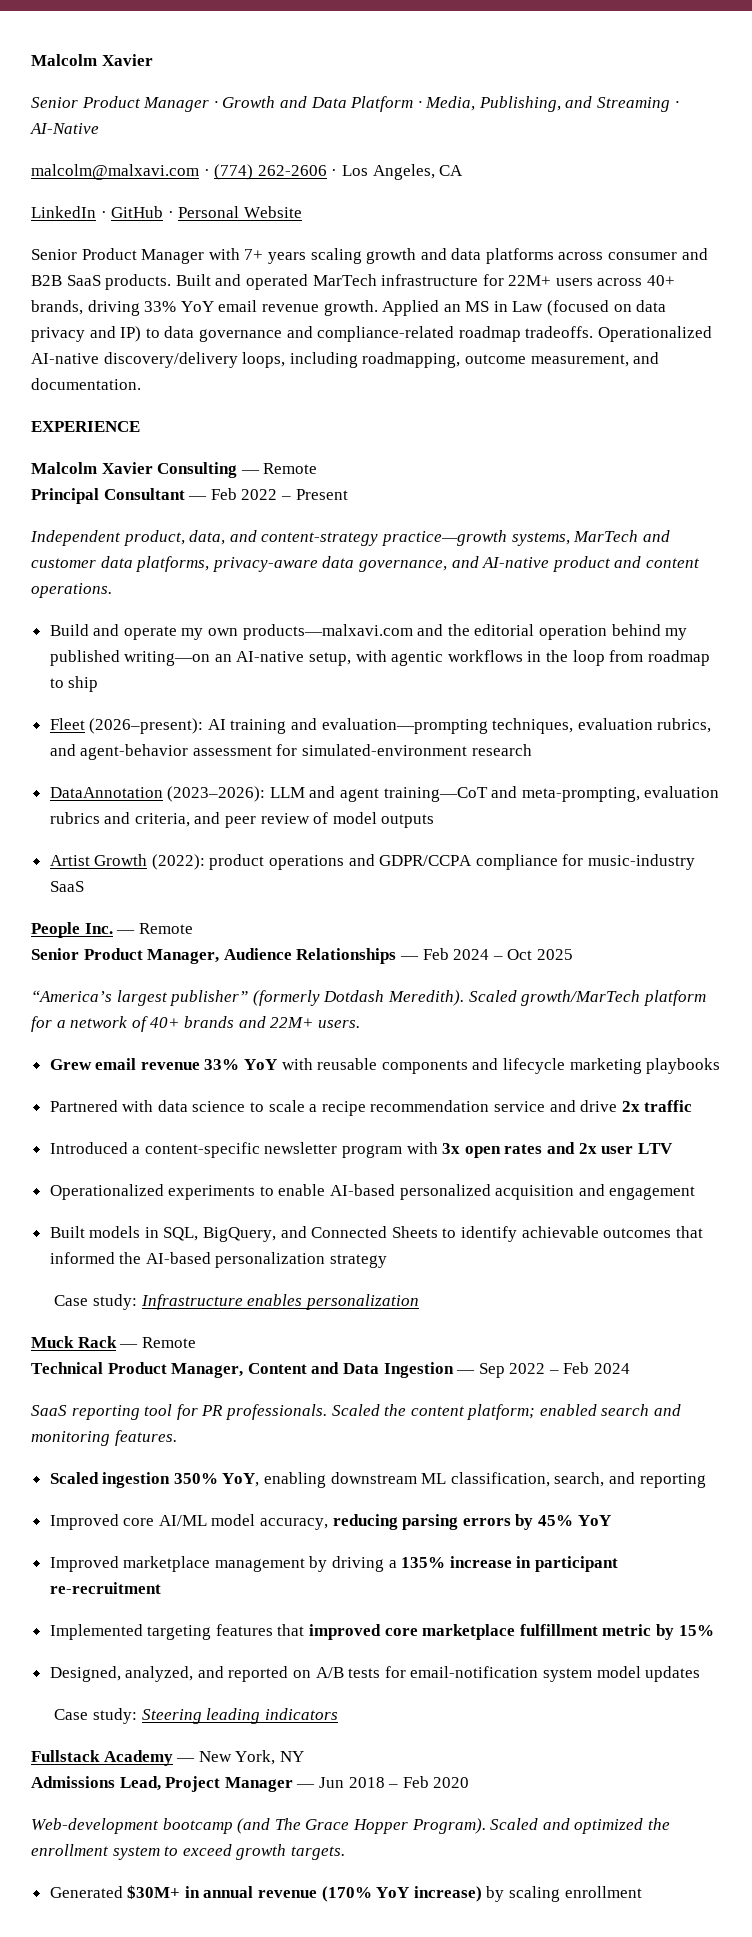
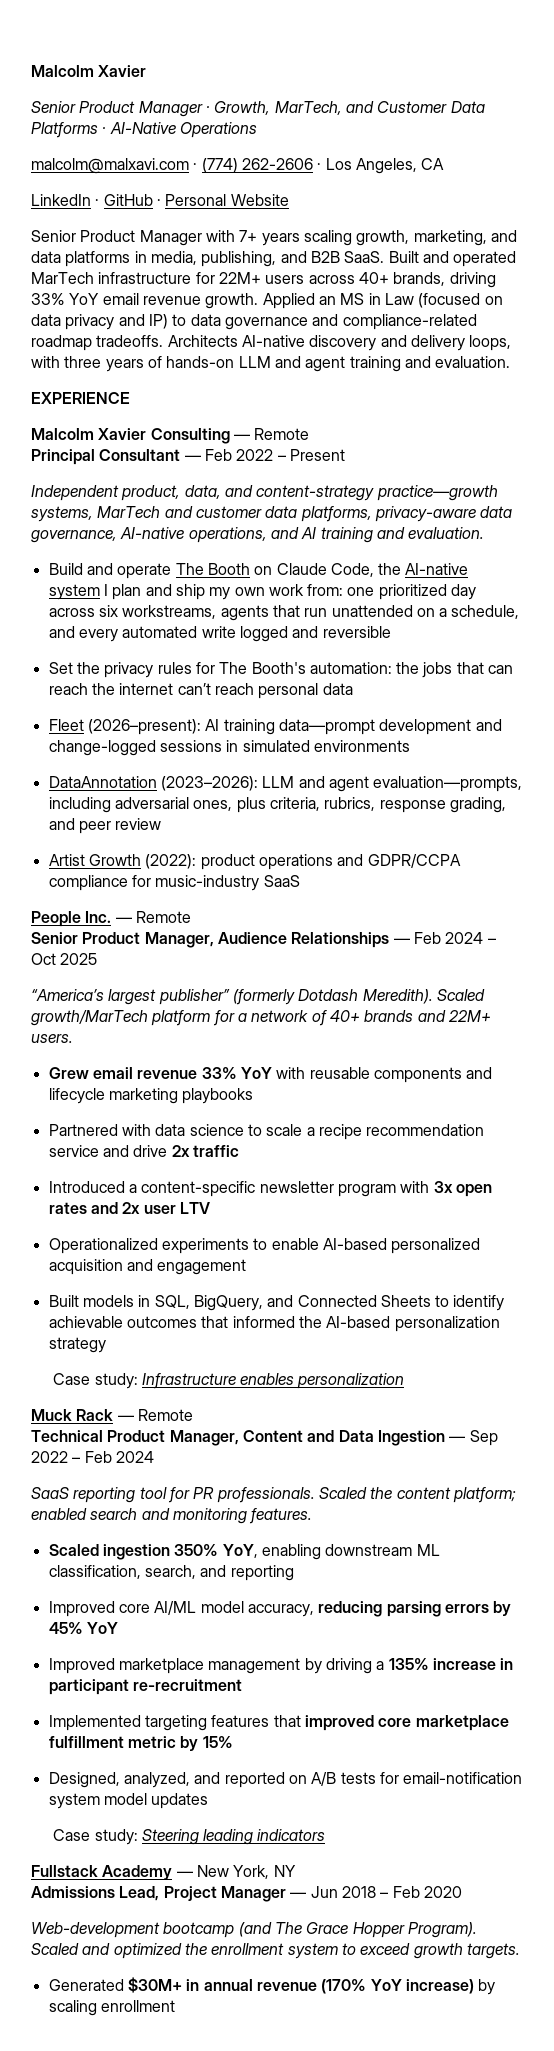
- Senior Product Manager · Growth and Data Platform · Media, Publishing, and Streaming · AI-Native
+ Senior Product Manager · Growth, MarTech, and Customer Data Platforms · AI-Native Operations
- Senior Product Manager with 7+ years scaling growth and data platforms across consumer and B2B SaaS products.
+ Senior Product Manager with 7+ years scaling growth, marketing, and data platforms in media, publishing, and B2B SaaS.
- Operationalized AI-native discovery/delivery loops, including roadmapping, outcome measurement, and documentation.
+ Architects AI-native discovery and delivery loops, with three years of hands-on LLM and agent training and evaluation.
- Independent product, data, and content-strategy practice—growth systems, MarTech and customer data platforms, privacy-aware data governance, and AI-native product and content operations.
- Build and operate my own products—malxavi.com and the editorial operation behind my published writing—on an AI-native setup, with agentic workflows in the loop from roadmap to ship
- Fleet (2026–present): AI training and evaluation—prompting techniques, evaluation rubrics, and agent-behavior assessment for simulated-environment research
+ Independent product, data, and content-strategy practice—growth systems, MarTech and customer data platforms, privacy-aware data governance, AI-native operations, and AI training and evaluation.
+ Build and operate The Booth on Claude Code, the AI-native system I plan and ship my own work from: one prioritized day across six workstreams, agents that run unattended on a schedule, and every automated write logged and reversible
+ Set the privacy rules for The Booth's automation: the jobs that can reach the internet can’t reach personal data
+ Fleet (2026–present): AI training data—prompt development and change-logged sessions in simulated environments
- DataAnnotation (2023–2026): LLM and agent training—CoT and meta-prompting, evaluation rubrics and criteria, and peer review of model outputs
+ DataAnnotation (2023–2026): LLM and agent evaluation—prompts, including adversarial ones, plus criteria, rubrics, response grading, and peer review

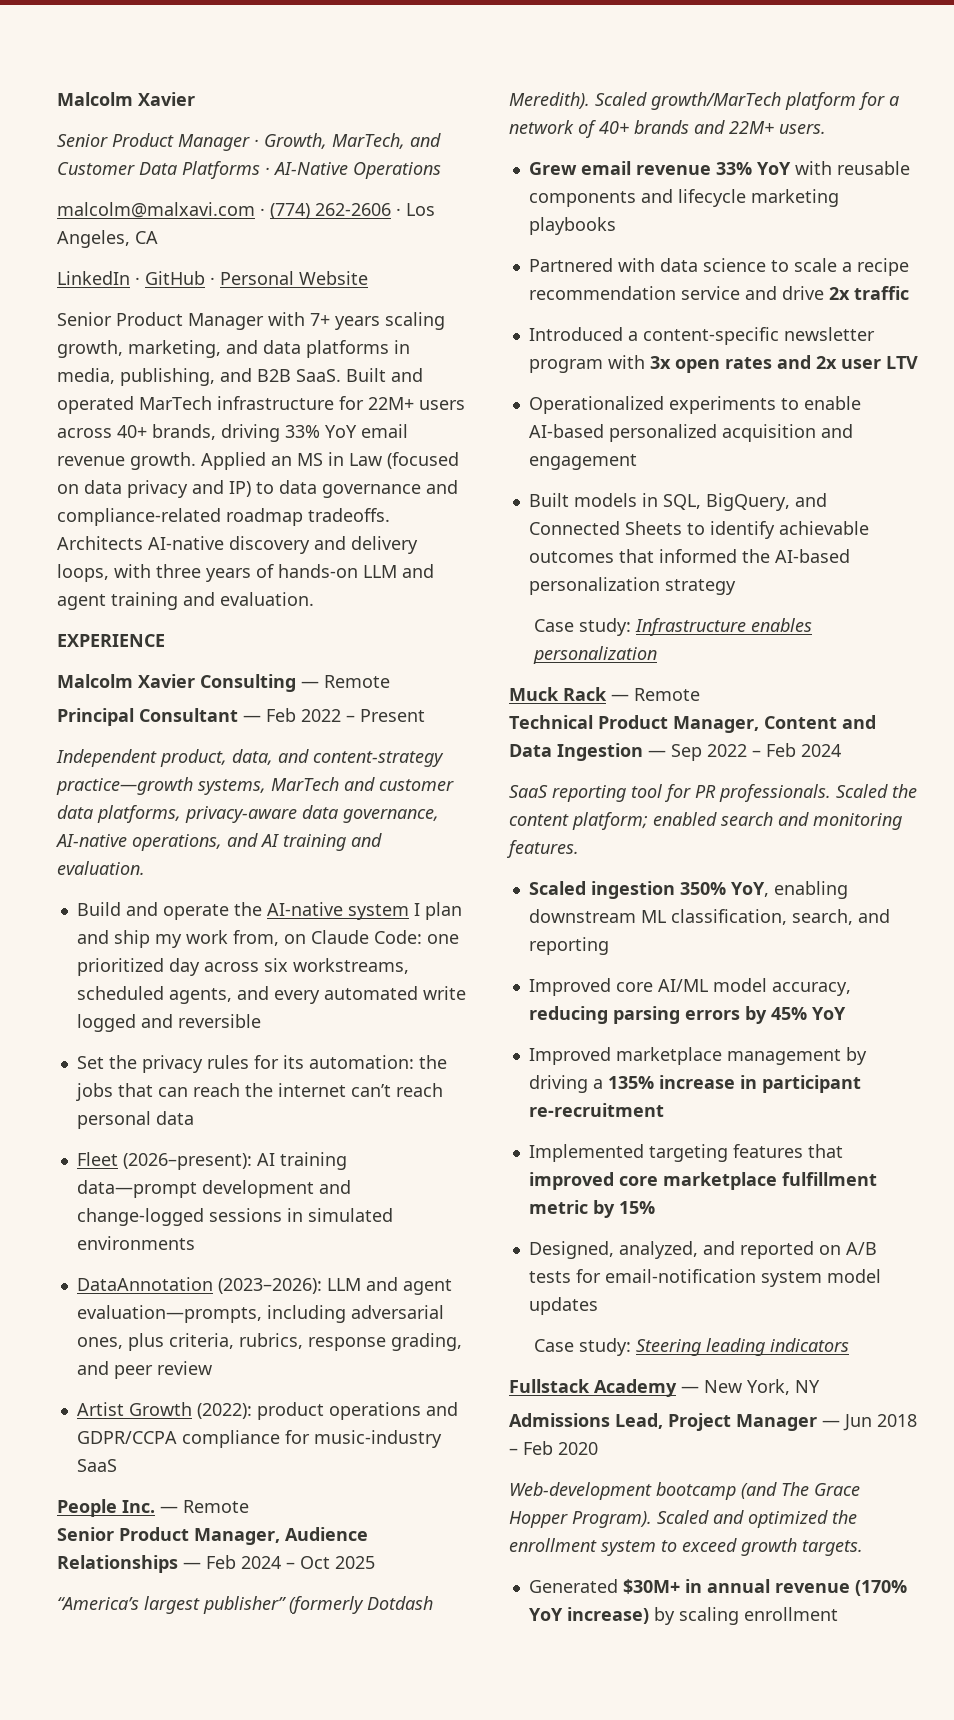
- Build and operate The Booth on Claude Code, the AI-native system I plan and ship my own work from: one prioritized day across six workstreams, agents that run unattended on a schedule, and every automated write logged and reversible
+ Build and operate the AI-native system I plan and ship my work from, on Claude Code: one prioritized day across six workstreams, scheduled agents, and every automated write logged and reversible
- Set the privacy rules for The Booth's automation: the jobs that can reach the internet can’t reach personal data
+ Set the privacy rules for its automation: the jobs that can reach the internet can’t reach personal data

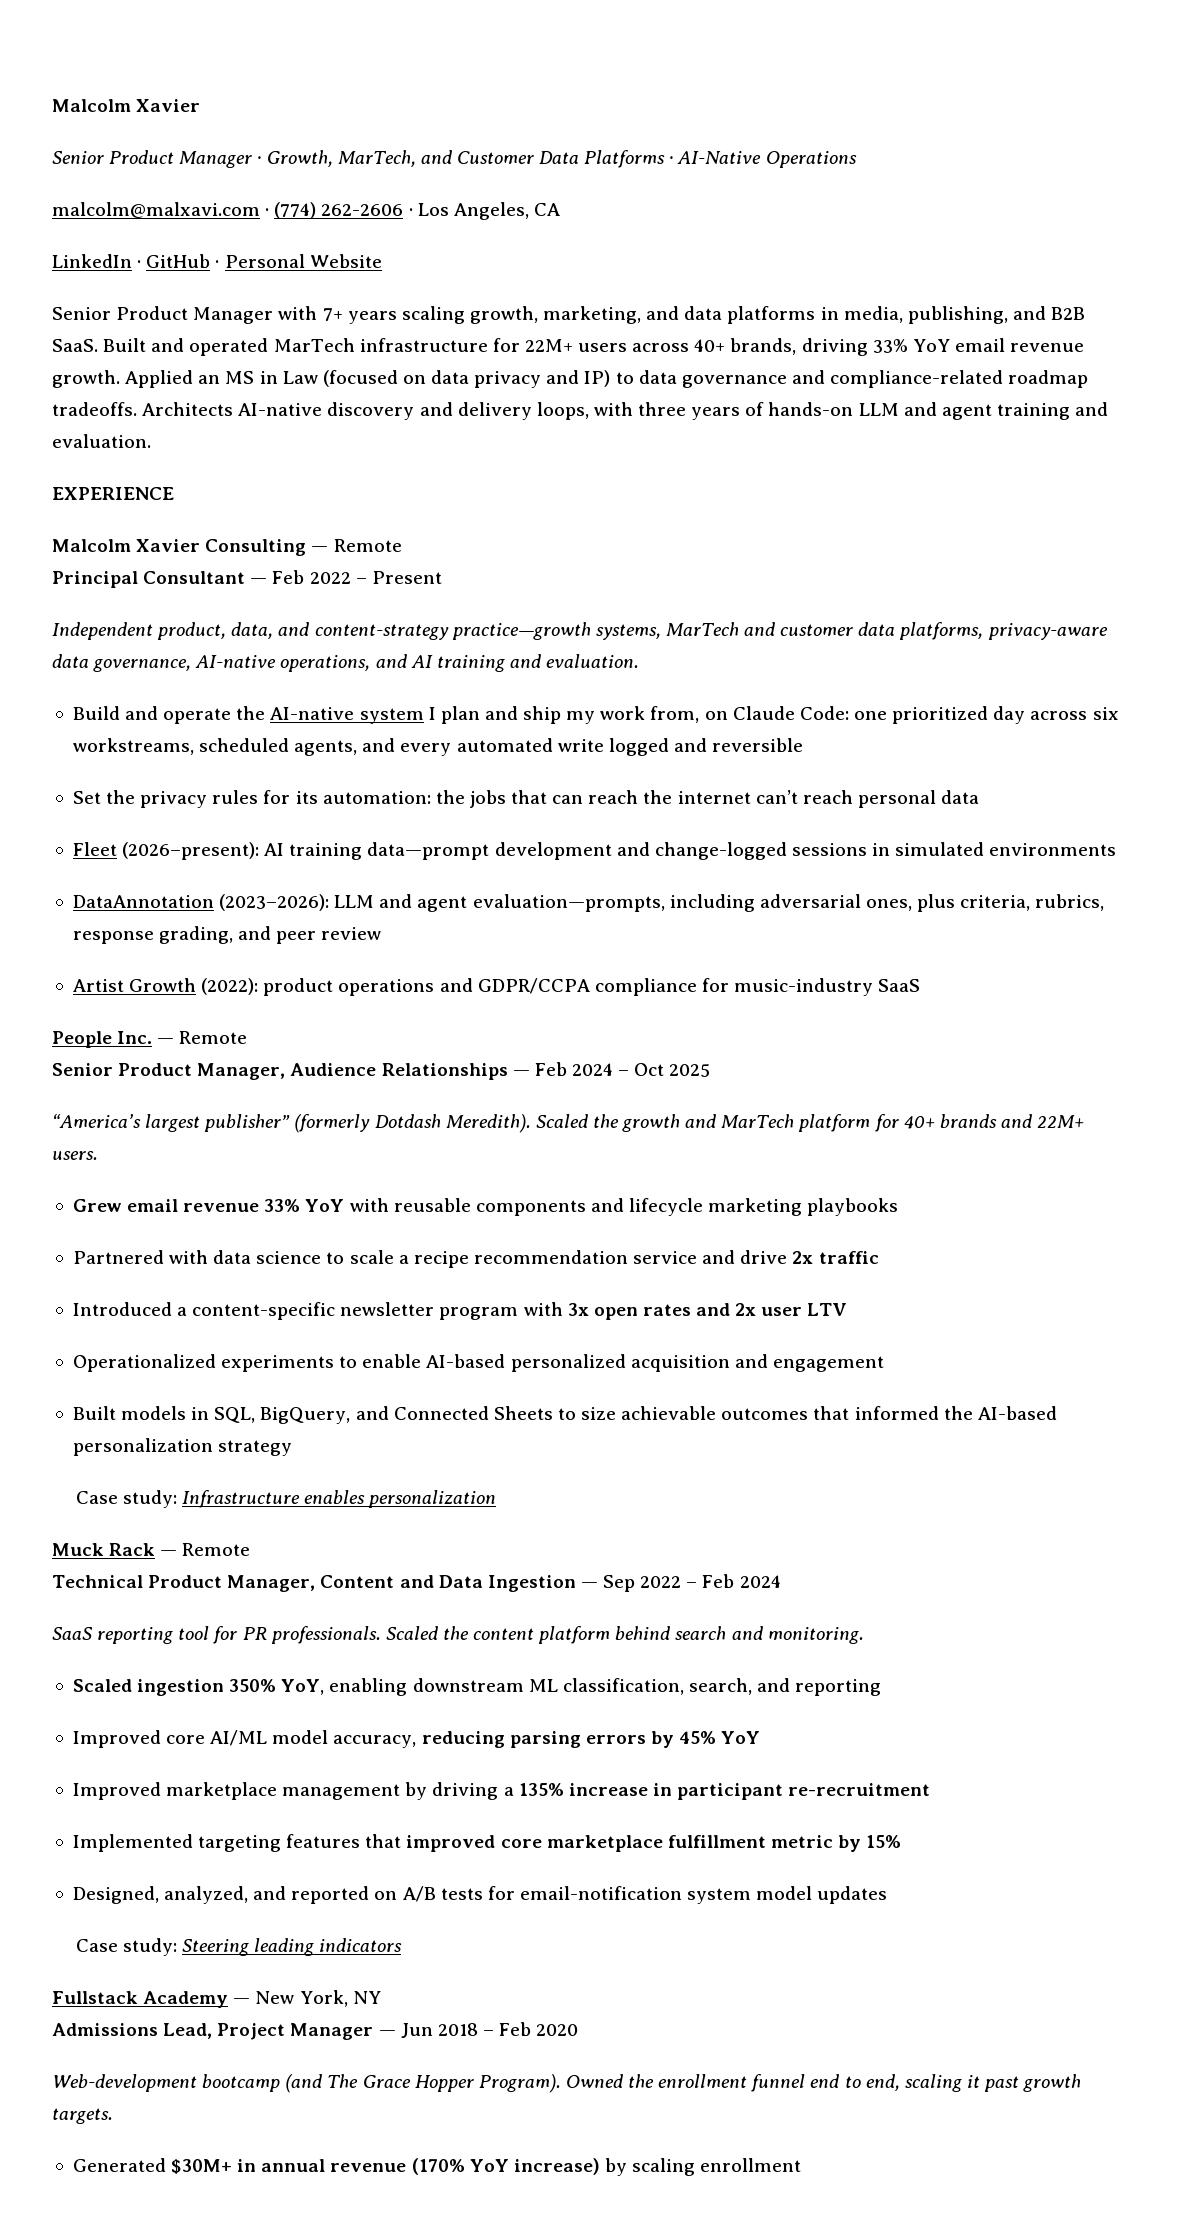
- Scaled growth/MarTech platform for a network of 40+ brands and 22M+ users.
+ Scaled the growth and MarTech platform for 40+ brands and 22M+ users.
- Built models in SQL, BigQuery, and Connected Sheets to identify achievable outcomes that informed the AI-based personalization strategy
+ Built models in SQL, BigQuery, and Connected Sheets to size achievable outcomes that informed the AI-based personalization strategy
- Scaled the content platform; enabled search and monitoring features.
+ Scaled the content platform behind search and monitoring.
- Scaled and optimized the enrollment system to exceed growth targets.
+ Owned the enrollment funnel end to end, scaling it past growth targets.

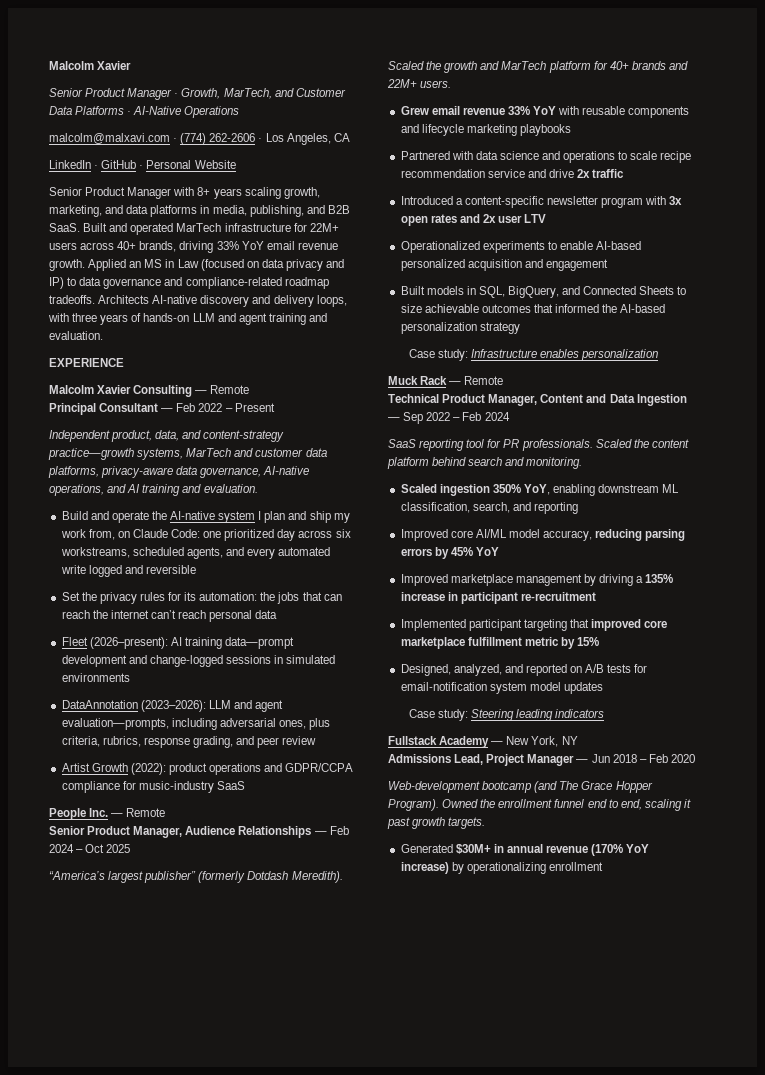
- Senior Product Manager with 7+ years scaling growth, marketing, and data platforms in media, publishing, and B2B SaaS.
+ Senior Product Manager with 8+ years scaling growth, marketing, and data platforms in media, publishing, and B2B SaaS.
- Partnered with data science to scale a recipe recommendation service and drive 2x traffic
+ Partnered with data science and operations to scale recipe recommendation service and drive 2x traffic
- Implemented targeting features that improved core marketplace fulfillment metric by 15%
+ Implemented participant targeting that improved core marketplace fulfillment metric by 15%
- Generated $30M+ in annual revenue (170% YoY increase) by scaling enrollment
+ Generated $30M+ in annual revenue (170% YoY increase) by operationalizing enrollment

